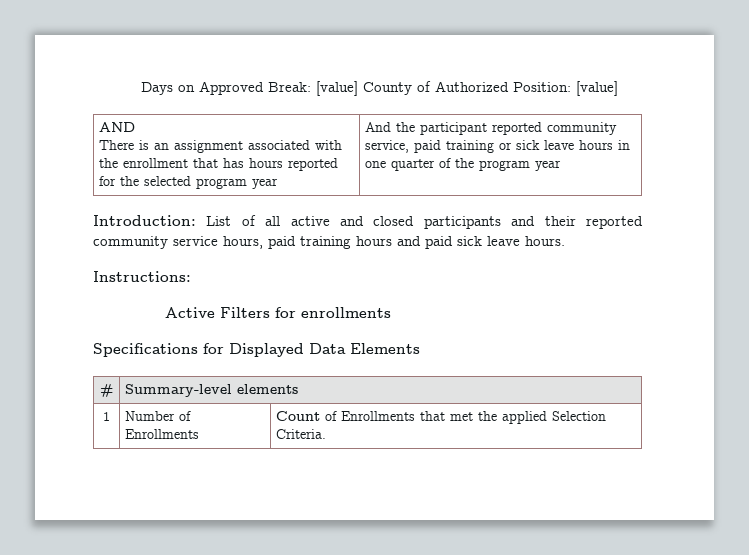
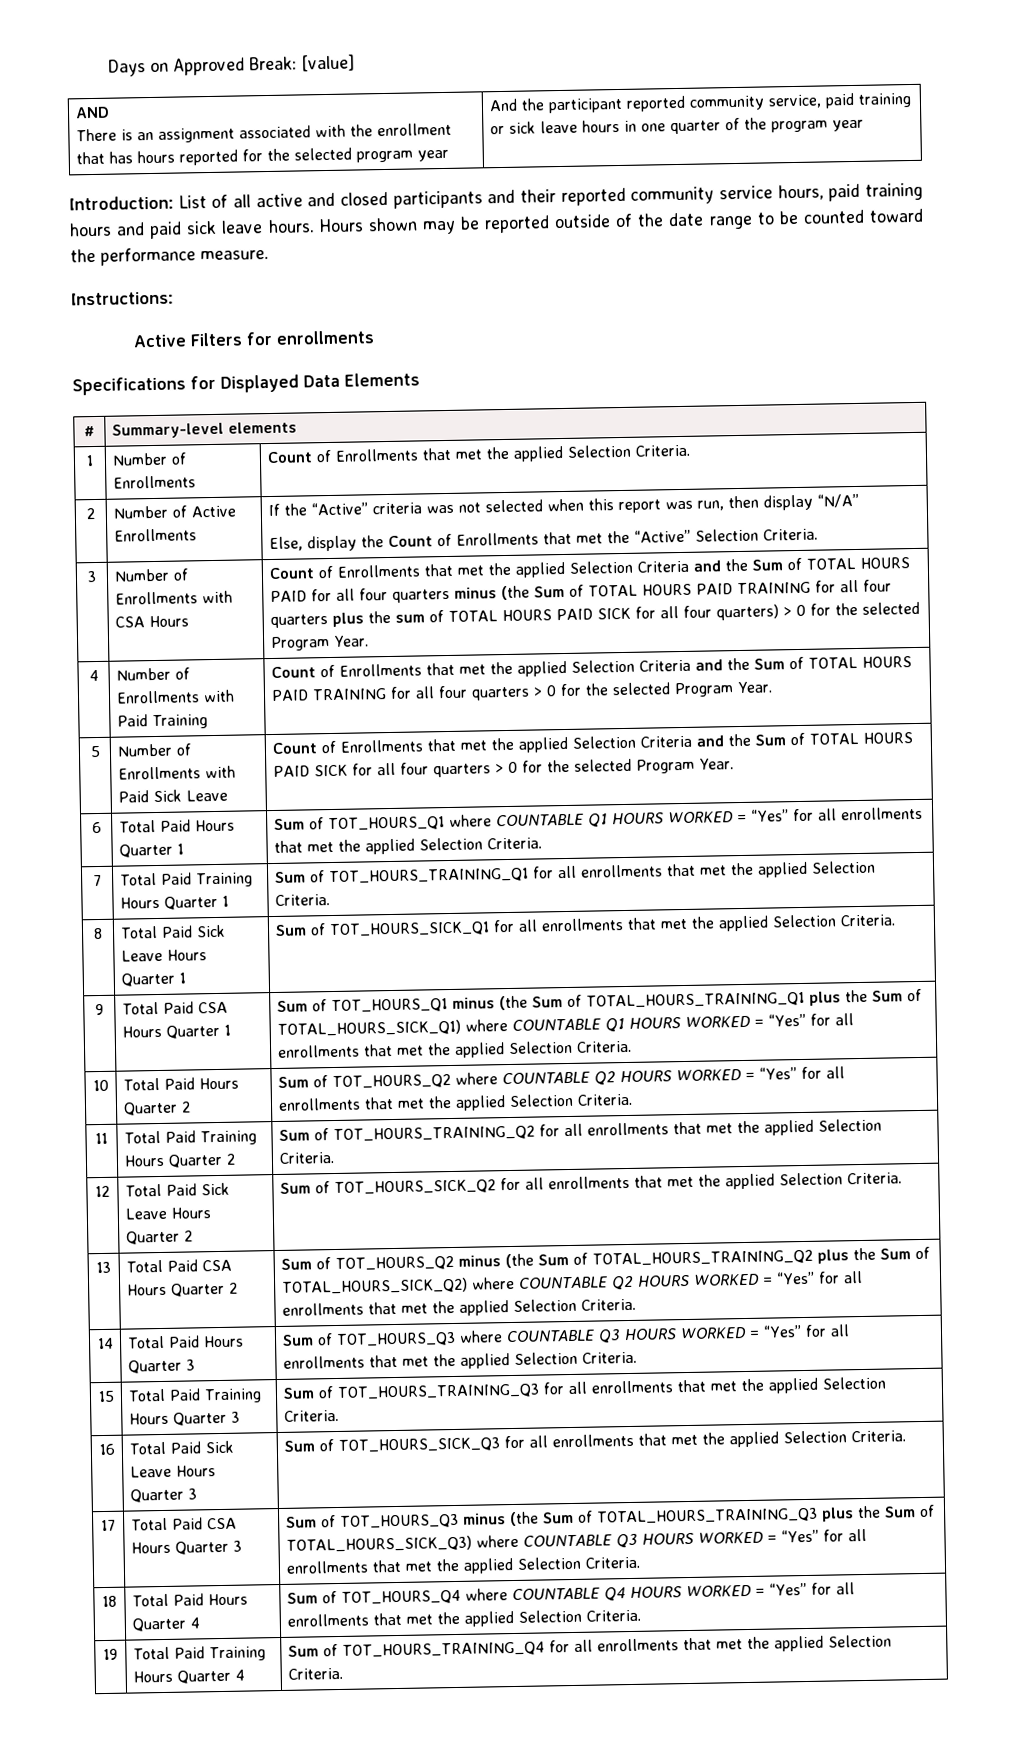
- Days on Approved Break: [value] County of Authorized Position: [value]
+ Days on Approved Break: [value]
+ Hours shown may be reported outside of the date range to be counted toward the performance measure.
+ 2 | Number of Active Enrollments | If the “Active” criteria was not selected when this report was run, then display “N/A”
+ Else, display the Count of Enrollments that met the “Active” Selection Criteria.
+ 3 | Number of Enrollments with CSA Hours | Count of Enrollments that met the applied Selection Criteria and the Sum of TOTAL HOURS PAID for all four quarters minus (the Sum of TOTAL HOURS PAID TRAINING for all four quarters plus the sum of TOTAL HOURS PAID SICK for all four quarters) > 0 for the selected Program Year.
+ 4 | Number of Enrollments with Paid Training | Count of Enrollments that met the applied Selection Criteria and the Sum of TOTAL HOURS PAID TRAINING for all four quarters > 0 for the selected Program Year.
+ 5 | Number of Enrollments with Paid Sick Leave | Count of Enrollments that met the applied Selection Criteria and the Sum of TOTAL HOURS PAID SICK for all four quarters > 0 for the selected Program Year.
+ 6 | Total Paid Hours Quarter 1 | Sum of TOT_HOURS_Q1 where COUNTABLE Q1 HOURS WORKED = “Yes” for all enrollments that met the applied Selection Criteria.
+ 7 | Total Paid Training Hours Quarter 1 | Sum of TOT_HOURS_TRAINING_Q1 for all enrollments that met the applied Selection Criteria.
+ 8 | Total Paid Sick Leave Hours Quarter 1 | Sum of TOT_HOURS_SICK_Q1 for all enrollments that met the applied Selection Criteria.
+ 9 | Total Paid CSA Hours Quarter 1 | Sum of TOT_HOURS_Q1 minus (the Sum of TOTAL_HOURS_TRAINING_Q1 plus the Sum of TOTAL_HOURS_SICK_Q1) where COUNTABLE Q1 HOURS WORKED = “Yes” for all enrollments that met the applied Selection Criteria.
+ 10 | Total Paid Hours Quarter 2 | Sum of TOT_HOURS_Q2 where COUNTABLE Q2 HOURS WORKED = “Yes” for all enrollments that met the applied Selection Criteria.
+ 11 | Total Paid Training Hours Quarter 2 | Sum of TOT_HOURS_TRAINING_Q2 for all enrollments that met the applied Selection Criteria.
+ 12 | Total Paid Sick Leave Hours Quarter 2 | Sum of TOT_HOURS_SICK_Q2 for all enrollments that met the applied Selection Criteria.
+ 13 | Total Paid CSA Hours Quarter 2 | Sum of TOT_HOURS_Q2 minus (the Sum of TOTAL_HOURS_TRAINING_Q2 plus the Sum of TOTAL_HOURS_SICK_Q2) where COUNTABLE Q2 HOURS WORKED = “Yes” for all enrollments that met the applied Selection Criteria.
+ 14 | Total Paid Hours Quarter 3 | Sum of TOT_HOURS_Q3 where COUNTABLE Q3 HOURS WORKED = “Yes” for all enrollments that met the applied Selection Criteria.
+ 15 | Total Paid Training Hours Quarter 3 | Sum of TOT_HOURS_TRAINING_Q3 for all enrollments that met the applied Selection Criteria.
+ 16 | Total Paid Sick Leave Hours Quarter 3 | Sum of TOT_HOURS_SICK_Q3 for all enrollments that met the applied Selection Criteria.
+ 17 | Total Paid CSA Hours Quarter 3 | Sum of TOT_HOURS_Q3 minus (the Sum of TOTAL_HOURS_TRAINING_Q3 plus the Sum of TOTAL_HOURS_SICK_Q3) where COUNTABLE Q3 HOURS WORKED = “Yes” for all enrollments that met the applied Selection Criteria.
+ 18 | Total Paid Hours Quarter 4 | Sum of TOT_HOURS_Q4 where COUNTABLE Q4 HOURS WORKED = “Yes” for all enrollments that met the applied Selection Criteria.
+ 19 | Total Paid Training Hours Quarter 4 | Sum of TOT_HOURS_TRAINING_Q4 for all enrollments that met the applied Selection Criteria.

